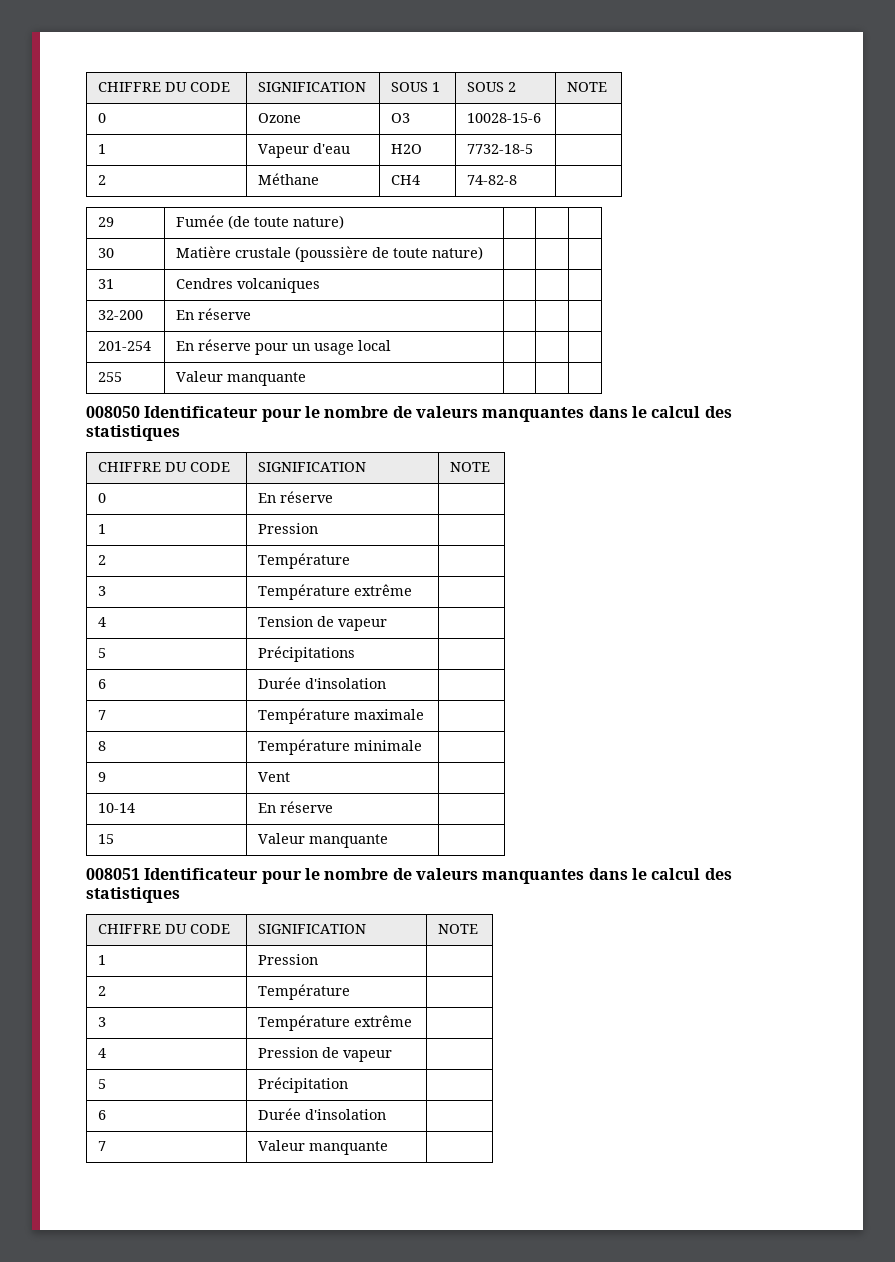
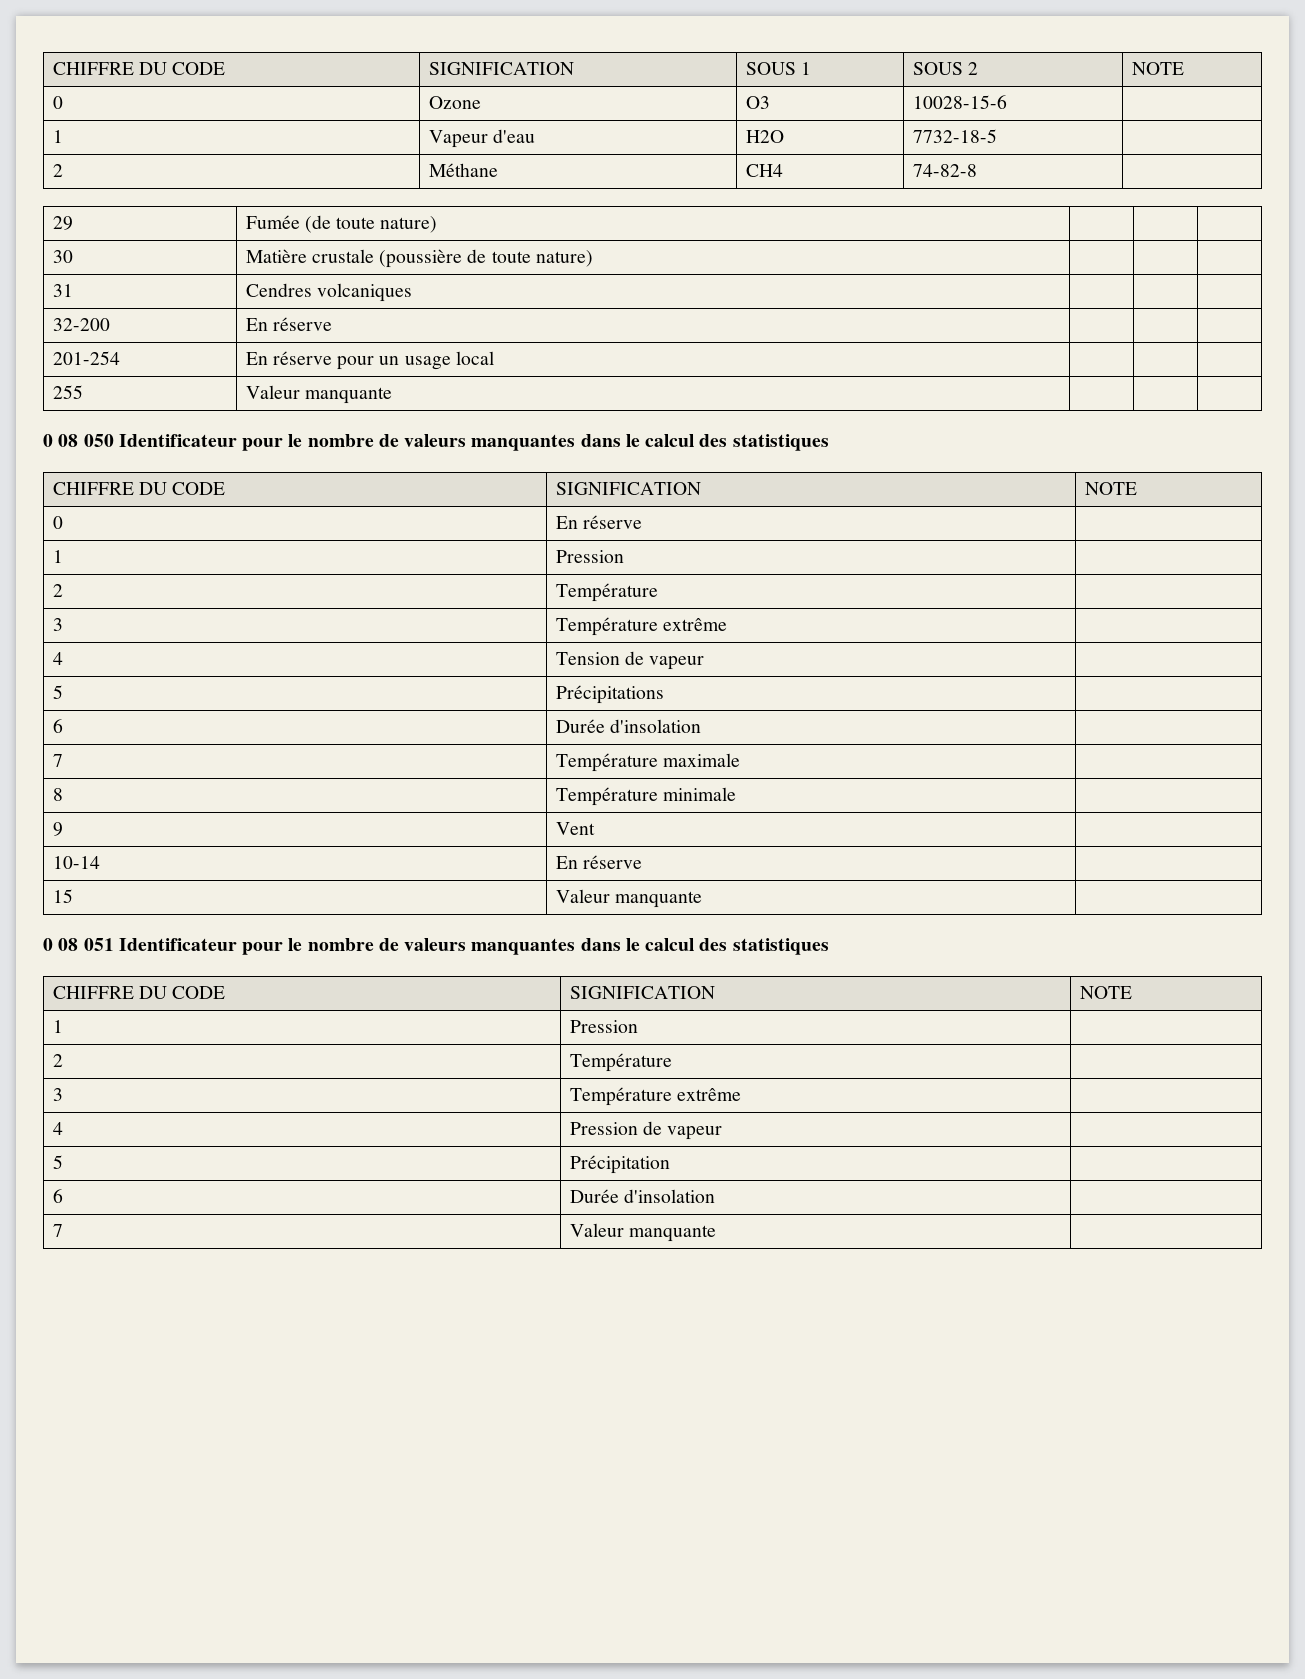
- 008050 Identificateur pour le nombre de valeurs manquantes dans le calcul des statistiques
+ 0 08 050 Identificateur pour le nombre de valeurs manquantes dans le calcul des statistiques
- 008051 Identificateur pour le nombre de valeurs manquantes dans le calcul des statistiques
+ 0 08 051 Identificateur pour le nombre de valeurs manquantes dans le calcul des statistiques

